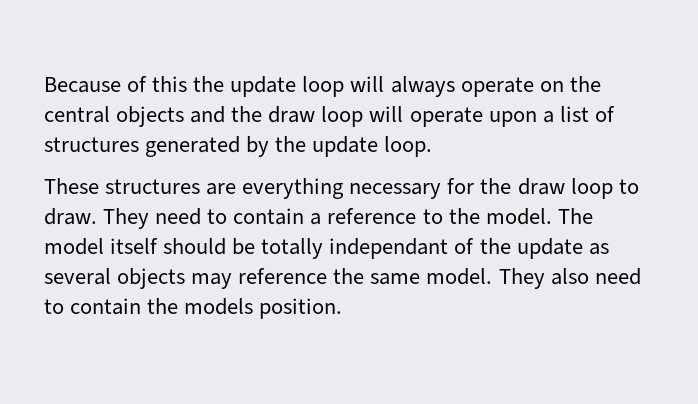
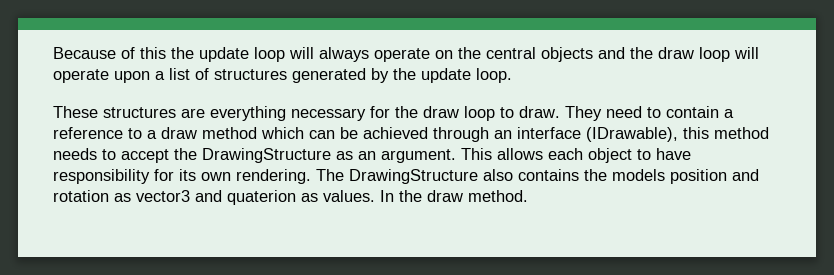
- They need to contain a reference to the model. The model itself should be totally independant of the update as several objects may reference the same model. They also need to contain the models position.
+ They need to contain a reference to a draw method which can be achieved through an interface (IDrawable), this method needs to accept the DrawingStructure as an argument. This allows each object to have responsibility for its own rendering. The DrawingStructure also contains the models position and rotation as vector3 and quaterion as values. In the draw method.

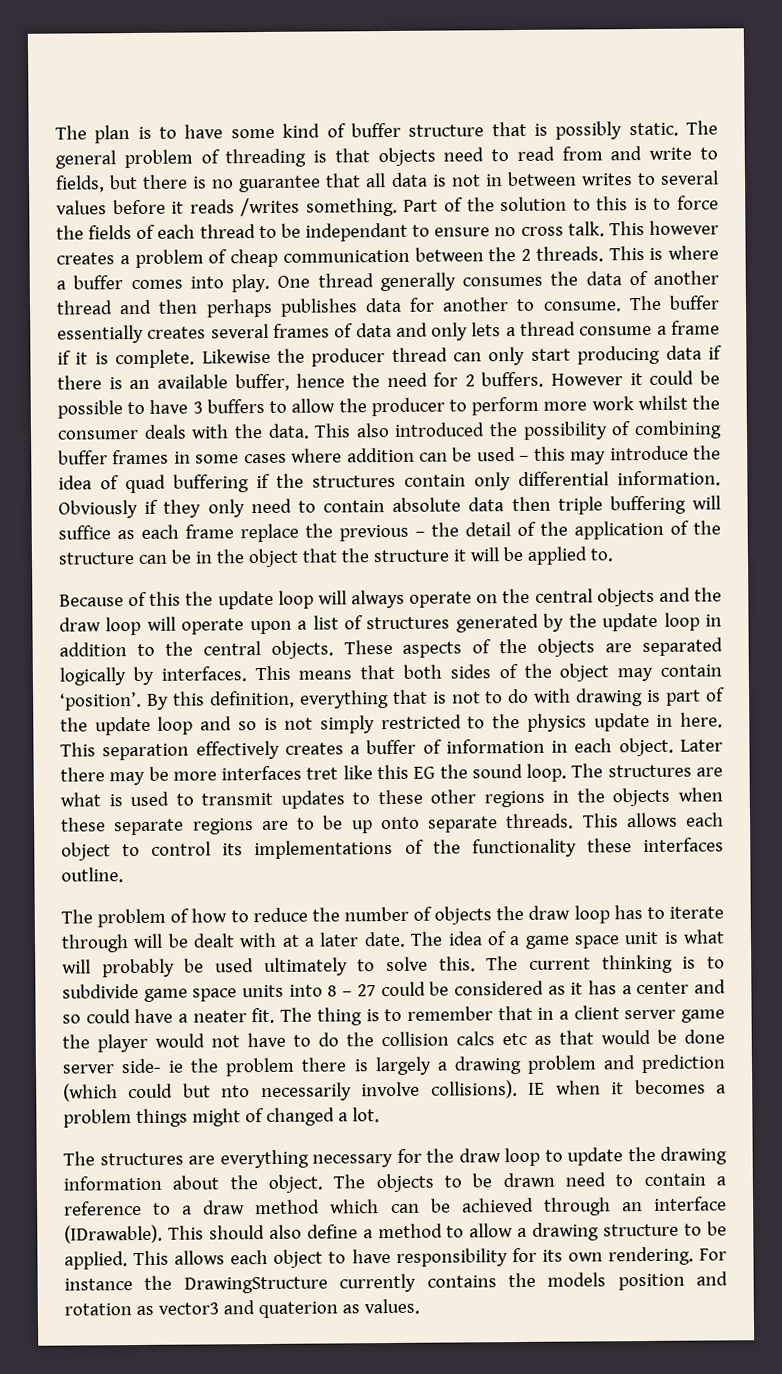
+ The plan is to have some kind of buffer structure that is possibly static. The general problem of threading is that objects need to read from and write to fields, but there is no guarantee that all data is not in between writes to several values before it reads /writes something. Part of the solution to this is to force the fields of each thread to be independant to ensure no cross talk. This however creates a problem of cheap communication between the 2 threads. This is where a buffer comes into play. One thread generally consumes the data of another thread and then perhaps publishes data for another to consume. The buffer essentially creates several frames of data and only lets a thread consume a frame if it is complete. Likewise the producer thread can only start producing data if there is an available buffer, hence the need for 2 buffers. However it could be possible to have 3 buffers to allow the producer to perform more work whilst the consumer deals with the data. This also introduced the possibility of combining buffer frames in some cases where addition can be used – this may introduce the idea of quad buffering if the structures contain only differential information. Obviously if they only need to contain absolute data then triple buffering will suffice as each frame replace the previous – the detail of the application of the structure can be in the object that the structure it will be applied to.
- Because of this the update loop will always operate on the central objects and the draw loop will operate upon a list of structures generated by the update loop.
- These structures are everything necessary for the draw loop to draw. They need to contain a reference to a draw method which can be achieved through an interface (IDrawable), this method needs to accept the DrawingStructure as an argument.
+ Because of this the update loop will always operate on the central objects and the draw loop will operate upon a list of structures generated by the update loop in addition to the central objects. These aspects of the objects are separated logically by interfaces. This means that both sides of the object may contain ‘position’. By this definition, everything that is not to do with drawing is part of the update loop and so is not simply restricted to the physics update in here. This separation effectively creates a buffer of information in each object. Later there may be more interfaces tret like this EG the sound loop. The structures are what is used to transmit updates to these other regions in the objects when these separate regions are to be up onto separate threads. This allows each object to control its implementations of the functionality these interfaces outline.
+ The problem of how to reduce the number of objects the draw loop has to iterate through will be dealt with at a later date. The idea of a game space unit is what will probably be used ultimately to solve this. The current thinking is to subdivide game space units into 8 – 27 could be considered as it has a center and so could have a neater fit. The thing is to remember that in a client server game the player would not have to do the collision calcs etc as that would be done server side- ie the problem there is largely a drawing problem and prediction (which could but nto necessarily involve collisions). IE when it becomes a problem things might of changed a lot.
+ The structures are everything necessary for the draw loop to update the drawing information about the object. The objects to be drawn need to contain a reference to a draw method which can be achieved through an interface (IDrawable). This should also define a method to allow a drawing structure to be applied.
- The DrawingStructure also contains the models position and rotation as vector3 and quaterion as values. In the draw method.
+ For instance the DrawingStructure currently contains the models position and rotation as vector3 and quaterion as values.

